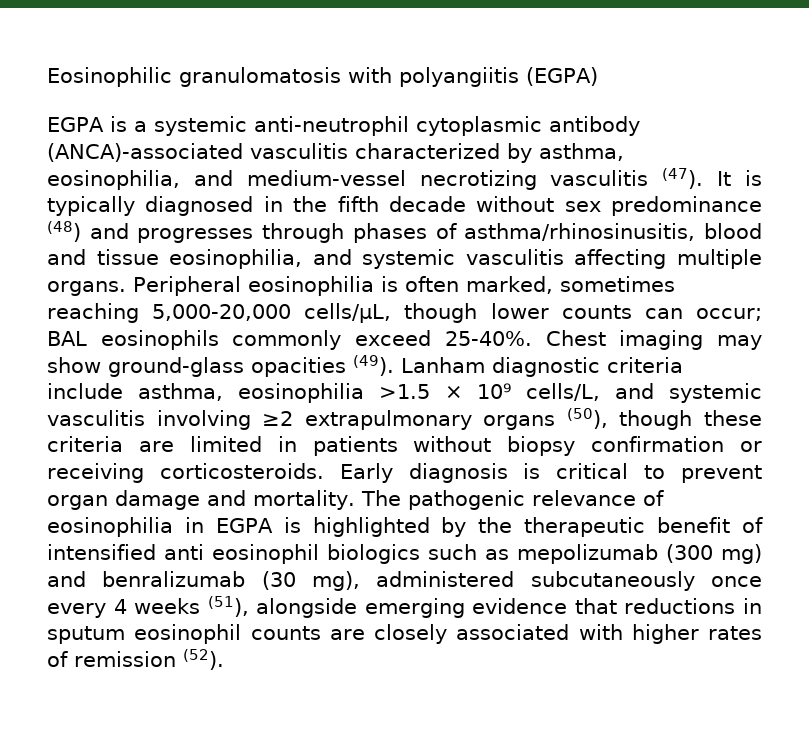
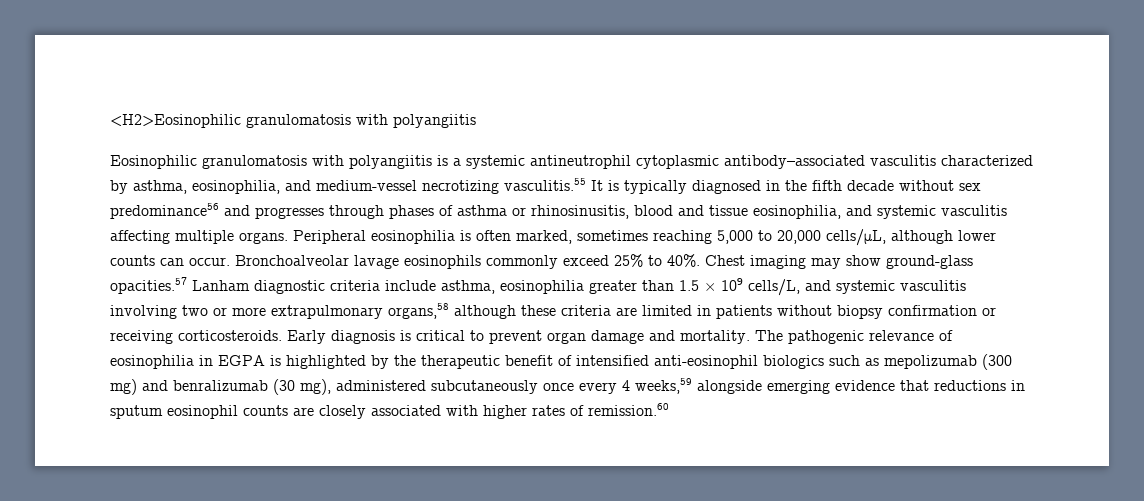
+ <H2>Eosinophilic granulomatosis with polyangiitis
- Eosinophilic granulomatosis with polyangiitis (EGPA)
- EGPA is a systemic anti-neutrophil cytoplasmic antibody (ANCA)-associated vasculitis characterized by asthma, eosinophilia, and medium-vessel necrotizing vasculitis (47). It is typically diagnosed in the fifth decade without sex predominance (48) and progresses through phases of asthma/rhinosinusitis, blood and tissue eosinophilia, and systemic vasculitis affecting multiple organs.
+ Eosinophilic granulomatosis with polyangiitis is a systemic antineutrophil cytoplasmic antibody–associated vasculitis characterized by asthma, eosinophilia, and medium-vessel necrotizing vasculitis.55 It is typically diagnosed in the fifth decade without sex predominance56 and progresses through phases of asthma or rhinosinusitis, blood and tissue eosinophilia, and systemic vasculitis affecting multiple organs.
- Peripheral eosinophilia is often marked, sometimes reaching 5,000-20,000 cells/μL, though lower counts can occur; BAL eosinophils commonly exceed 25-40%.
+ Peripheral eosinophilia is often marked, sometimes reaching 5,000 to 20,000 cells/μL, although lower counts can occur. Bronchoalveolar lavage eosinophils commonly exceed 25% to 40%.
- Chest imaging may show ground-glass opacities (49). Lanham diagnostic criteria include asthma, eosinophilia >1.5 × 10⁹ cells/L, and systemic vasculitis involving ≥2 extrapulmonary organs (50), though these criteria are limited in patients without biopsy confirmation or receiving corticosteroids.
+ Chest imaging may show ground-glass opacities.57 Lanham diagnostic criteria include asthma, eosinophilia greater than 1.5 × 10⁹ cells/L, and systemic vasculitis involving two or more extrapulmonary organs,58 although these criteria are limited in patients without biopsy confirmation or receiving corticosteroids.
- The pathogenic relevance of eosinophilia in EGPA is highlighted by the therapeutic benefit of intensified anti eosinophil biologics such as mepolizumab (300 mg) and benralizumab (30 mg), administered subcutaneously once every 4 weeks (51), alongside emerging evidence that reductions in sputum eosinophil counts are closely associated with higher rates of remission (52).
+ The pathogenic relevance of eosinophilia in EGPA is highlighted by the therapeutic benefit of intensified anti-eosinophil biologics such as mepolizumab (300 mg) and benralizumab (30 mg), administered subcutaneously once every 4 weeks,59 alongside emerging evidence that reductions in sputum eosinophil counts are closely associated with higher rates of remission.60

